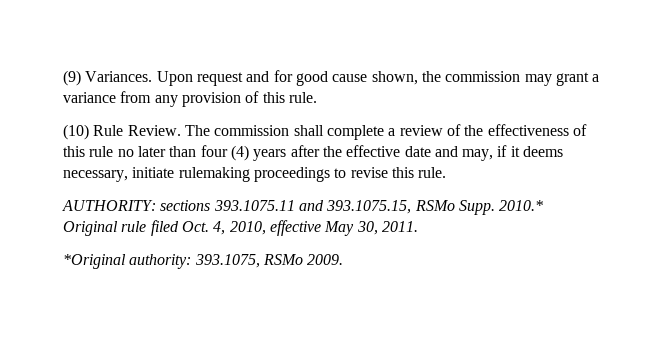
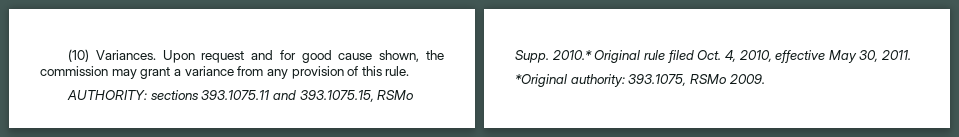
- (9) Variances.
+ (10) Variances.
- (10) Rule Review. The commission shall complete a review of the effectiveness of this rule no later than four (4) years after the effective date and may, if it deems necessary, initiate rulemaking proceedings to revise this rule.

